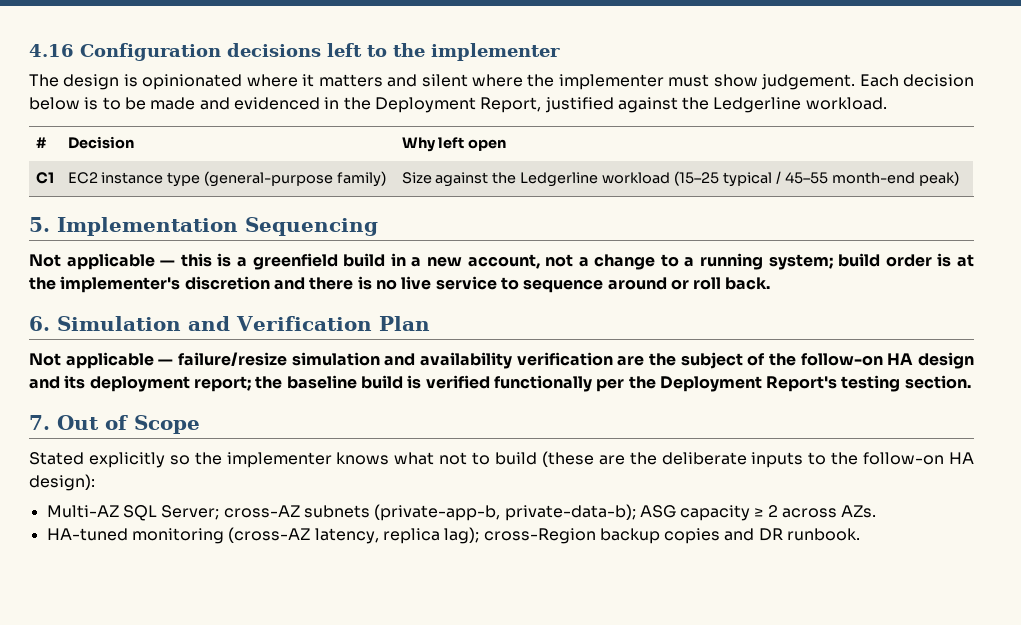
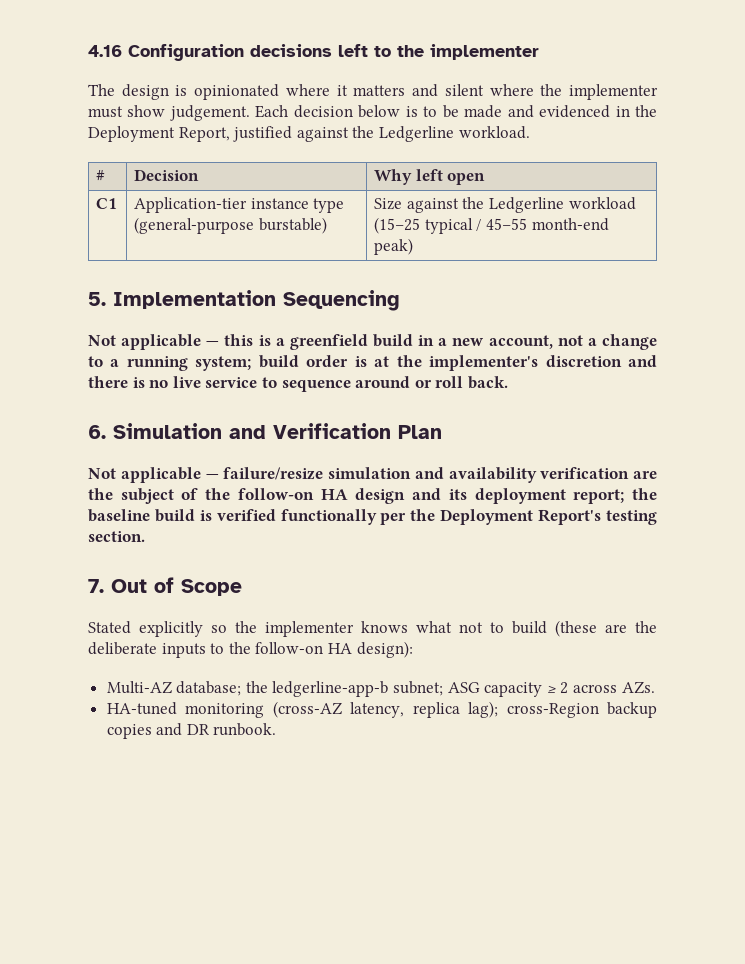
- C1 | EC2 instance type (general-purpose family) | Size against the Ledgerline workload (15–25 typical / 45–55 month-end peak)
+ C1 | Application-tier instance type (general-purpose burstable) | Size against the Ledgerline workload (15–25 typical / 45–55 month-end peak)
- Multi-AZ SQL Server; cross-AZ subnets (private-app-b, private-data-b); ASG capacity ≥ 2 across AZs.
+ Multi-AZ database; the ledgerline-app-b subnet; ASG capacity ≥ 2 across AZs.

